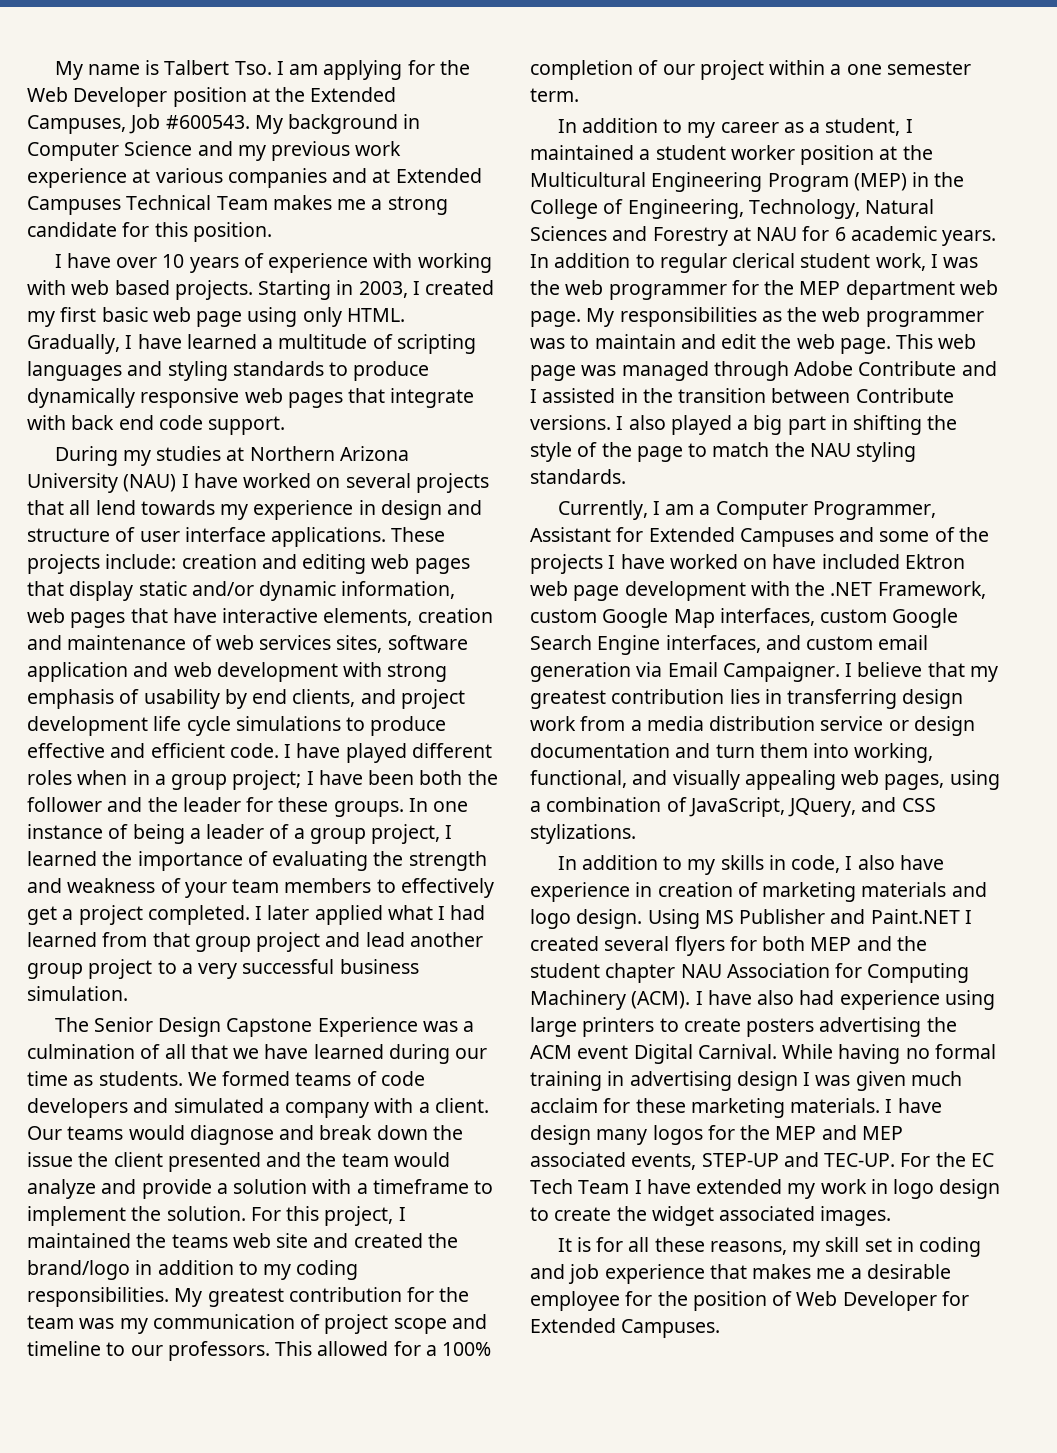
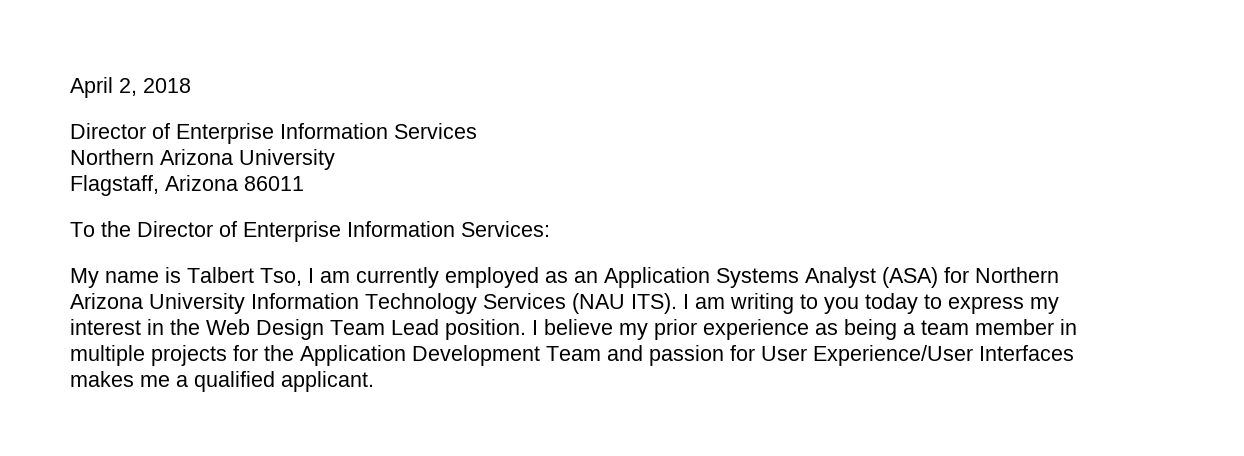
+ April 2, 2018
+ Director of Enterprise Information Services
+ Northern Arizona University
+ Flagstaff, Arizona 86011
+ To the Director of Enterprise Information Services:
- My name is Talbert Tso. I am applying for the Web Developer position at the Extended Campuses, Job #600543. My background in Computer Science and my previous work experience at various companies and at Extended Campuses Technical Team makes me a strong candidate for this position.
- I have over 10 years of experience with working with web based projects. Starting in 2003, I created my first basic web page using only HTML. Gradually, I have learned a multitude of scripting languages and styling standards to produce dynamically responsive web pages that integrate with back end code support.
- During my studies at Northern Arizona University (NAU) I have worked on several projects that all lend towards my experience in design and structure of user interface applications. These projects include: creation and editing web pages that display static and/or dynamic information, web pages that have interactive elements, creation and maintenance of web services sites, software application and web development with strong emphasis of usability by end clients, and project development life cycle simulations to produce effective and efficient code. I have played different roles when in a group project; I have been both the follower and the leader for these groups. In one instance of being a leader of a group project, I learned the importance of evaluating the strength and weakness of your team members to effectively get a project completed. I later applied what I had learned from that group project and lead another group project to a very successful business simulation.
- The Senior Design Capstone Experience was a culmination of all that we have learned during our time as students. We formed teams of code developers and simulated a company with a client. Our teams would diagnose and break down the issue the client presented and the team would analyze and provide a solution with a timeframe to implement the solution. For this project, I maintained the teams web site and created the brand/logo in addition to my coding responsibilities. My greatest contribution for the team was my communication of project scope and timeline to our professors. This allowed for a 100% completion of our project within a one semester term.
- In addition to my career as a student, I maintained a student worker position at the Multicultural Engineering Program (MEP) in the College of Engineering, Technology, Natural Sciences and Forestry at NAU for 6 academic years. In addition to regular clerical student work, I was the web programmer for the MEP department web page. My responsibilities as the web programmer was to maintain and edit the web page. This web page was managed through Adobe Contribute and I assisted in the transition between Contribute versions. I also played a big part in shifting the style of the page to match the NAU styling standards.
- Currently, I am a Computer Programmer, Assistant for Extended Campuses and some of the projects I have worked on have included Ektron web page development with the .NET Framework, custom Google Map interfaces, custom Google Search Engine interfaces, and custom email generation via Email Campaigner. I believe that my greatest contribution lies in transferring design work from a media distribution service or design documentation and turn them into working, functional, and visually appealing web pages, using a combination of JavaScript, JQuery, and CSS stylizations.
- In addition to my skills in code, I also have experience in creation of marketing materials and logo design. Using MS Publisher and Paint.NET I created several flyers for both MEP and the student chapter NAU Association for Computing Machinery (ACM). I have also had experience using large printers to create posters advertising the ACM event Digital Carnival. While having no formal training in advertising design I was given much acclaim for these marketing materials. I have design many logos for the MEP and MEP associated events, STEP-UP and TEC-UP. For the EC Tech Team I have extended my work in logo design to create the widget associated images.
- It is for all these reasons, my skill set in coding and job experience that makes me a desirable employee for the position of Web Developer for Extended Campuses.
+ My name is Talbert Tso, I am currently employed as an Application Systems Analyst (ASA) for Northern Arizona University Information Technology Services (NAU ITS). I am writing to you today to express my interest in the Web Design Team Lead position. I believe my prior experience as being a team member in multiple projects for the Application Development Team and passion for User Experience/User Interfaces makes me a qualified applicant.

